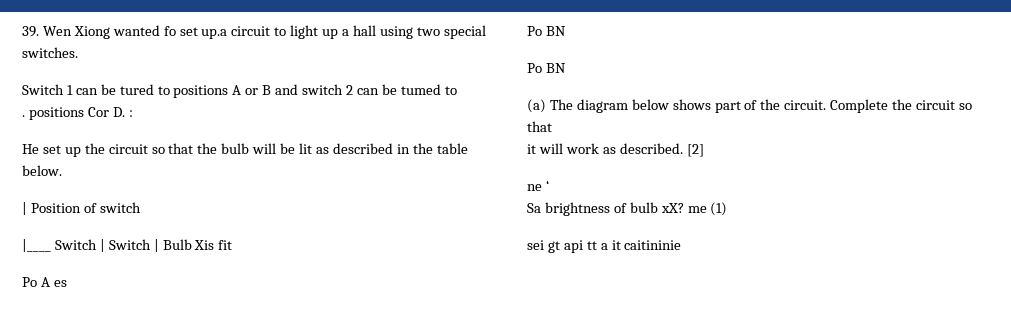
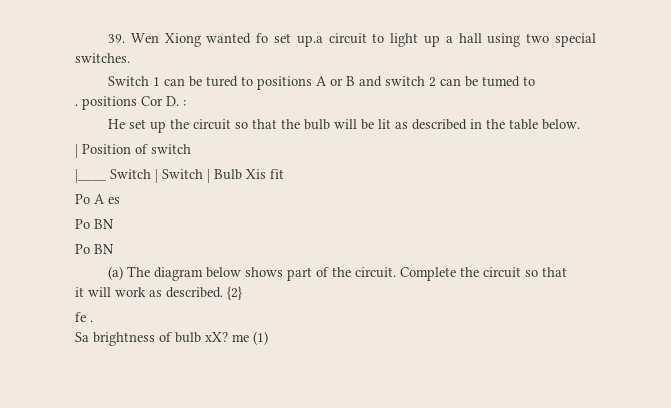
- [2]
- ne ‘
+ {2}
+ fe .
- sei gt api tt a it caitininie

